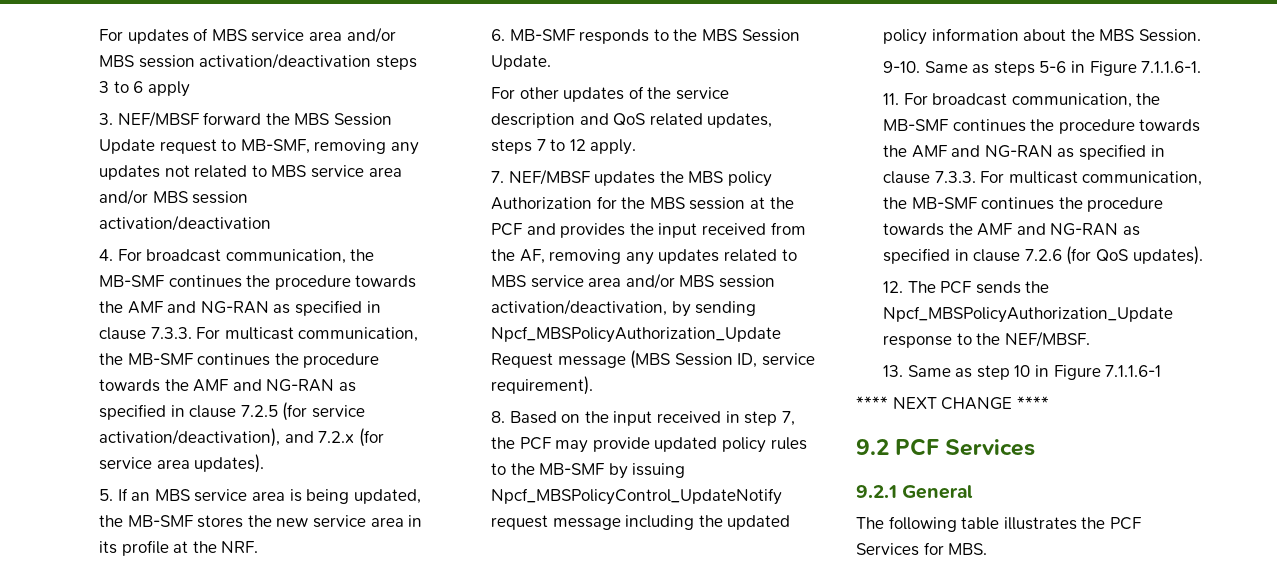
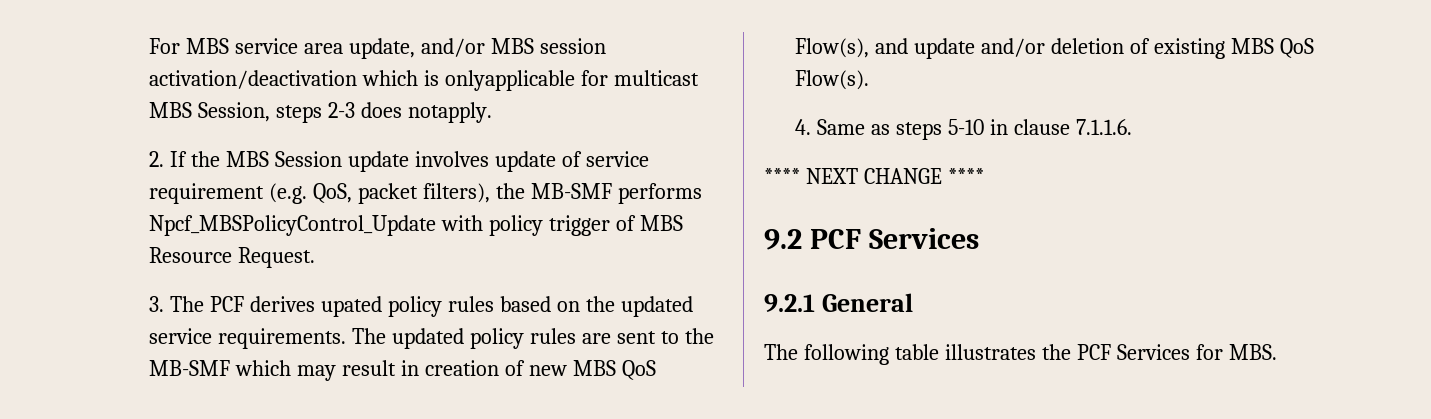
- For updates of MBS service area and/or MBS session activation/deactivation steps 3 to 6 apply
- 3. NEF/MBSF forward the MBS Session Update request to MB-SMF, removing any updates not related to MBS service area and/or MBS session activation/deactivation
- 4. For broadcast communication, the MB-SMF continues the procedure towards the AMF and NG-RAN as specified in clause 7.3.3. For multicast communication, the MB-SMF continues the procedure towards the AMF and NG-RAN as specified in clause 7.2.5 (for service activation/deactivation), and 7.2.x (for service area updates).
- 5. If an MBS service area is being updated, the MB-SMF stores the new service area in its profile at the NRF.
- 6. MB-SMF responds to the MBS Session Update.
- For other updates of the service description and QoS related updates, steps 7 to 12 apply.
- 7. NEF/MBSF updates the MBS policy Authorization for the MBS session at the PCF and provides the input received from the AF, removing any updates related to MBS service area and/or MBS session activation/deactivation, by sending Npcf_MBSPolicyAuthorization_Update Request message (MBS Session ID, service requirement).
- 8. Based on the input received in step 7, the PCF may provide updated policy rules to the MB-SMF by issuing Npcf_MBSPolicyControl_UpdateNotify request message including the updated policy information about the MBS Session.
- 9-10. Same as steps 5-6 in Figure 7.1.1.6-1.
- 11. For broadcast communication, the MB-SMF continues the procedure towards the AMF and NG-RAN as specified in clause 7.3.3. For multicast communication, the MB-SMF continues the procedure towards the AMF and NG-RAN as specified in clause 7.2.6 (for QoS updates).
- 12. The PCF sends the Npcf_MBSPolicyAuthorization_Update response to the NEF/MBSF.
- 13. Same as step 10 in Figure 7.1.1.6-1
+ For MBS service area update, and/or MBS session activation/deactivation which is onlyapplicable for multicast MBS Session, steps 2-3 does notapply.
+ 2. If the MBS Session update involves update of service requirement (e.g. QoS, packet filters), the MB-SMF performs Npcf_MBSPolicyControl_Update with policy trigger of MBS Resource Request.
+ 3. The PCF derives upated policy rules based on the updated service requirements. The updated policy rules are sent to the MB-SMF which may result in creation of new MBS QoS Flow(s), and update and/or deletion of existing MBS QoS Flow(s).
+ 4. Same as steps 5-10 in clause 7.1.1.6.

